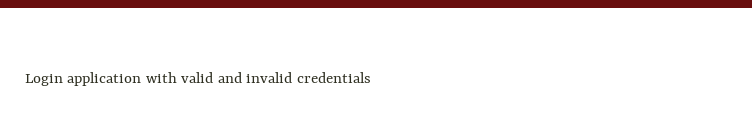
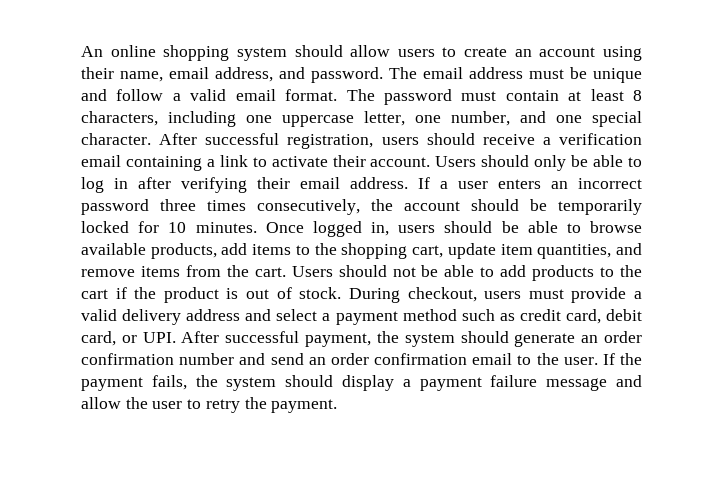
- Login application with valid and invalid credentials
+ An online shopping system should allow users to create an account using their name, email address, and password. The email address must be unique and follow a valid email format. The password must contain at least 8 characters, including one uppercase letter, one number, and one special character. After successful registration, users should receive a verification email containing a link to activate their account. Users should only be able to log in after verifying their email address. If a user enters an incorrect password three times consecutively, the account should be temporarily locked for 10 minutes. Once logged in, users should be able to browse available products, add items to the shopping cart, update item quantities, and remove items from the cart. Users should not be able to add products to the cart if the product is out of stock. During checkout, users must provide a valid delivery address and select a payment method such as credit card, debit card, or UPI. After successful payment, the system should generate an order confirmation number and send an order confirmation email to the user. If the payment fails, the system should display a payment failure message and allow the user to retry the payment.

